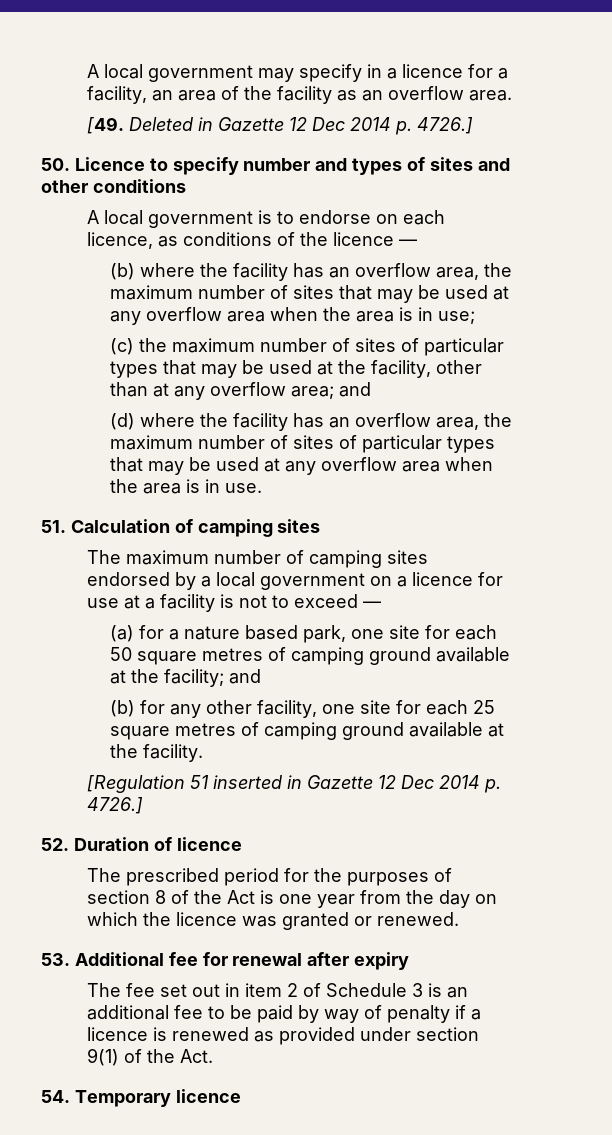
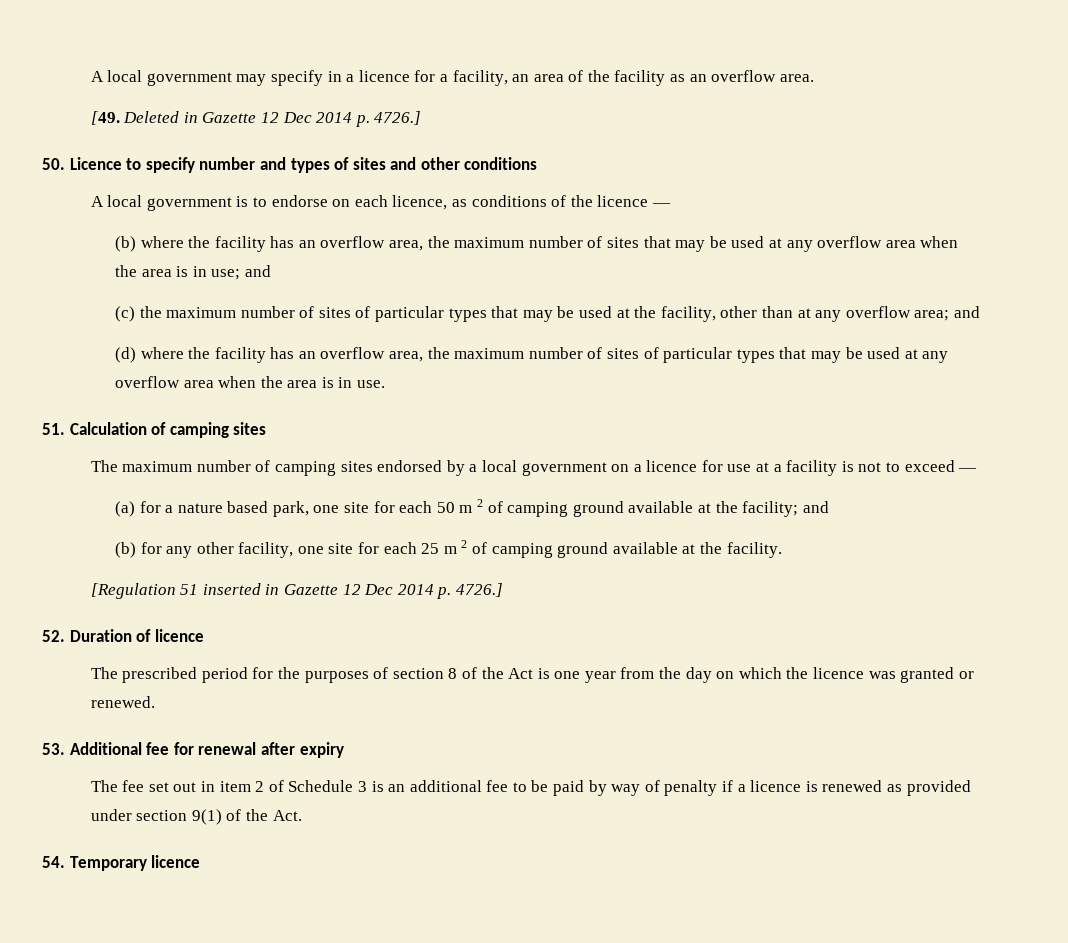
- (b) where the facility has an overflow area, the maximum number of sites that may be used at any overflow area when the area is in use;
+ (b) where the facility has an overflow area, the maximum number of sites that may be used at any overflow area when the area is in use; and
- (a) for a nature based park, one site for each 50 square metres of camping ground available at the facility; and
+ (a) for a nature based park, one site for each 50 m 2 of camping ground available at the facility; and
- (b) for any other facility, one site for each 25 square metres of camping ground available at the facility.
+ (b) for any other facility, one site for each 25 m 2 of camping ground available at the facility.

